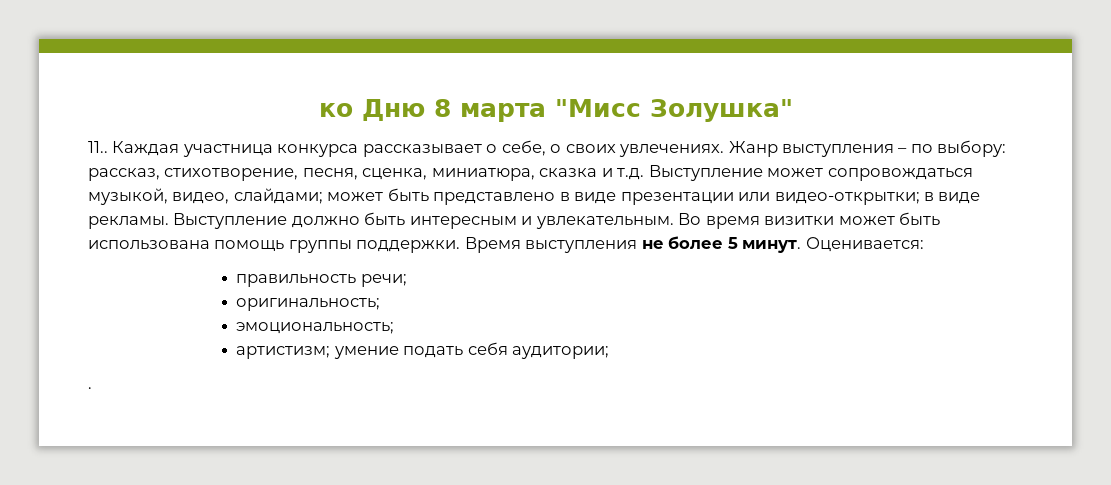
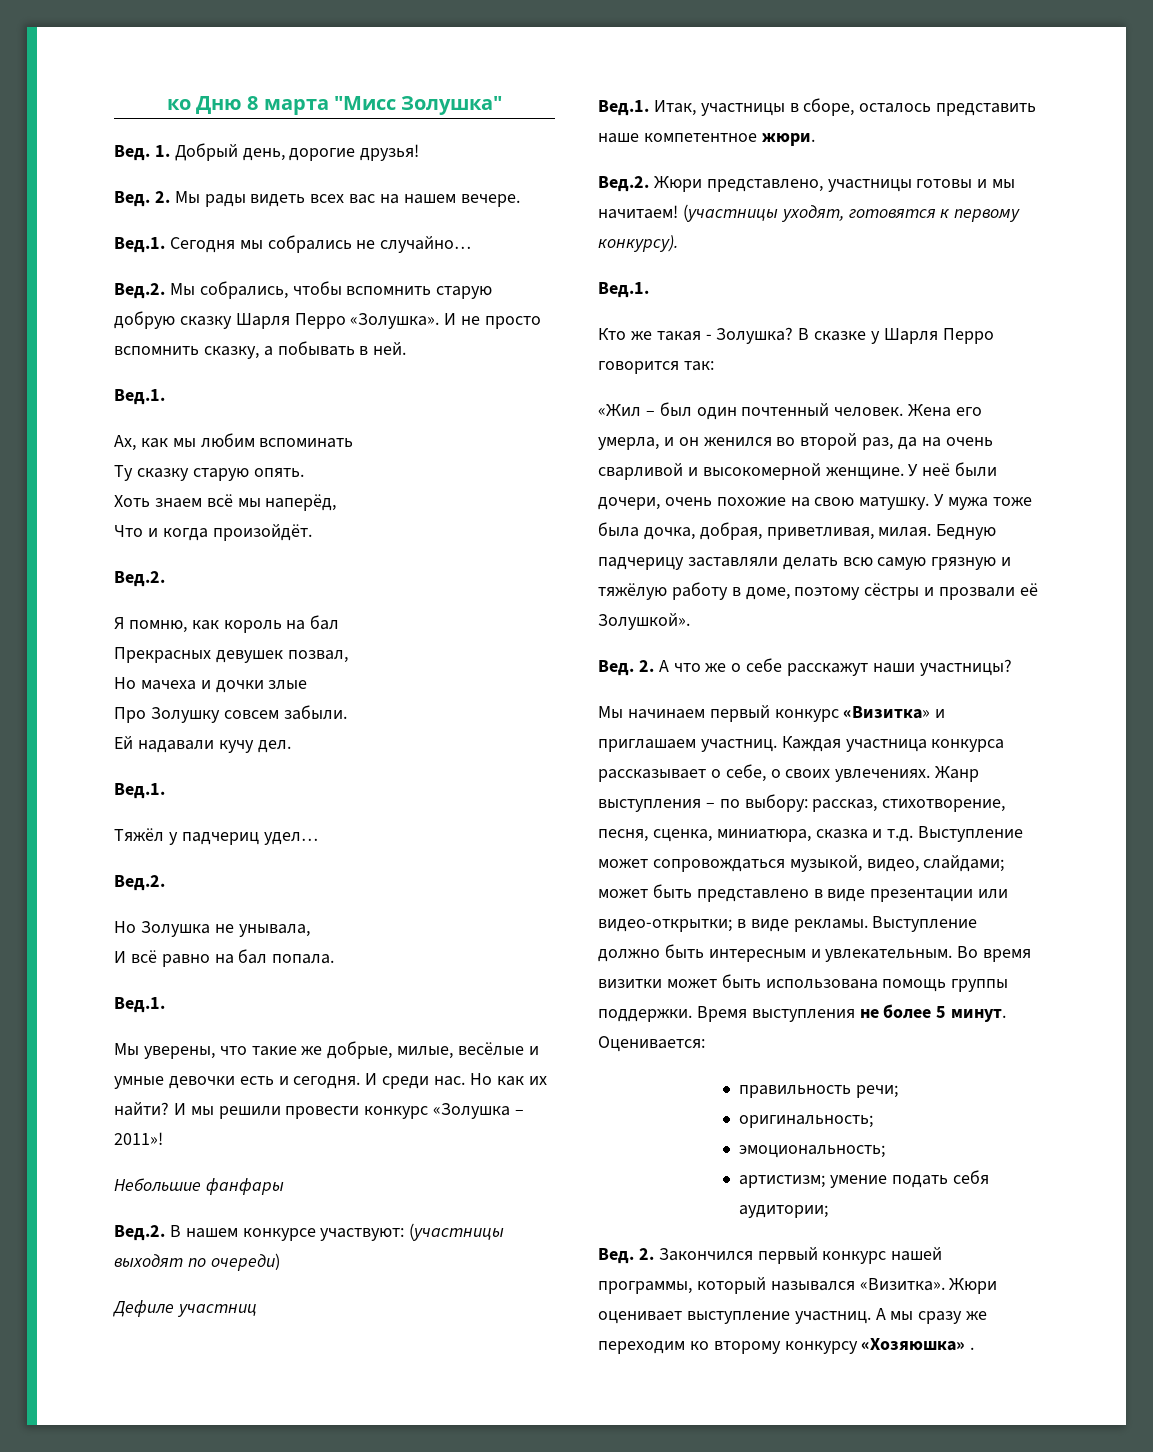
- 11..
+ Вед. 1. Добрый день, дорогие друзья!
+ Вед. 2. Мы рады видеть всех вас на нашем вечере.
+ Вед.1. Сегодня мы собрались не случайно…
+ Вед.2. Мы собрались, чтобы вспомнить старую добрую сказку Шарля Перро «Золушка». И не просто вспомнить сказку, а побывать в ней.
+ Вед.1.
+ Ах, как мы любим вспоминать
+ Ту сказку старую опять.
+ Хоть знаем всё мы наперёд,
+ Что и когда произойдёт.
+ Вед.2.
+ Я помню, как король на бал
+ Прекрасных девушек позвал,
+ Но мачеха и дочки злые
+ Про Золушку совсем забыли.
+ Ей надавали кучу дел.
+ Вед.1.
+ Тяжёл у падчериц удел…
+ Вед.2.
+ Но Золушка не унывала,
+ И всё равно на бал попала.
+ Вед.1.
+ Мы уверены, что такие же добрые, милые, весёлые и умные девочки есть и сегодня. И среди нас. Но как их найти? И мы решили провести конкурс «Золушка – 2011»!
+ Небольшие фанфары
+ Вед.2. В нашем конкурсе участвуют: (участницы выходят по очереди)
+ Дефиле участниц
+ Вед.1. Итак, участницы в сборе, осталось представить наше компетентное жюри.
+ Вед.2. Жюри представлено, участницы готовы и мы начитаем! (участницы уходят, готовятся к первому конкурсу).
+ Вед.1.
+ Кто же такая - Золушка? В сказке у Шарля Перро говорится так:
+ «Жил – был один почтенный человек. Жена его умерла, и он женился во второй раз, да на очень сварливой и высокомерной женщине. У неё были дочери, очень похожие на свою матушку. У мужа тоже была дочка, добрая, приветливая, милая. Бедную падчерицу заставляли делать всю самую грязную и тяжёлую работу в доме, поэтому сёстры и прозвали её Золушкой».
+ Вед. 2. А что же о себе расскажут наши участницы?
+ Мы начинаем первый конкурс «Визитка» и приглашаем участниц.
- .
+ Вед. 2. Закончился первый конкурс нашей программы, который назывался «Визитка». Жюри оценивает выступление участниц. А мы сразу же переходим ко второму конкурсу «Хозяюшка» .

